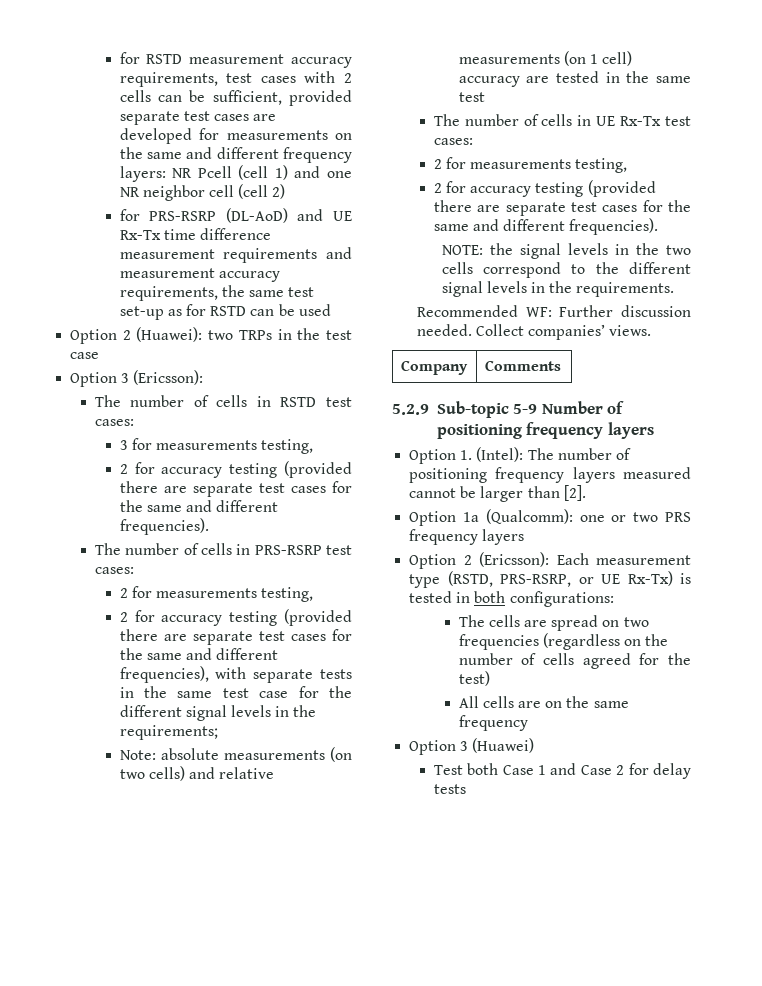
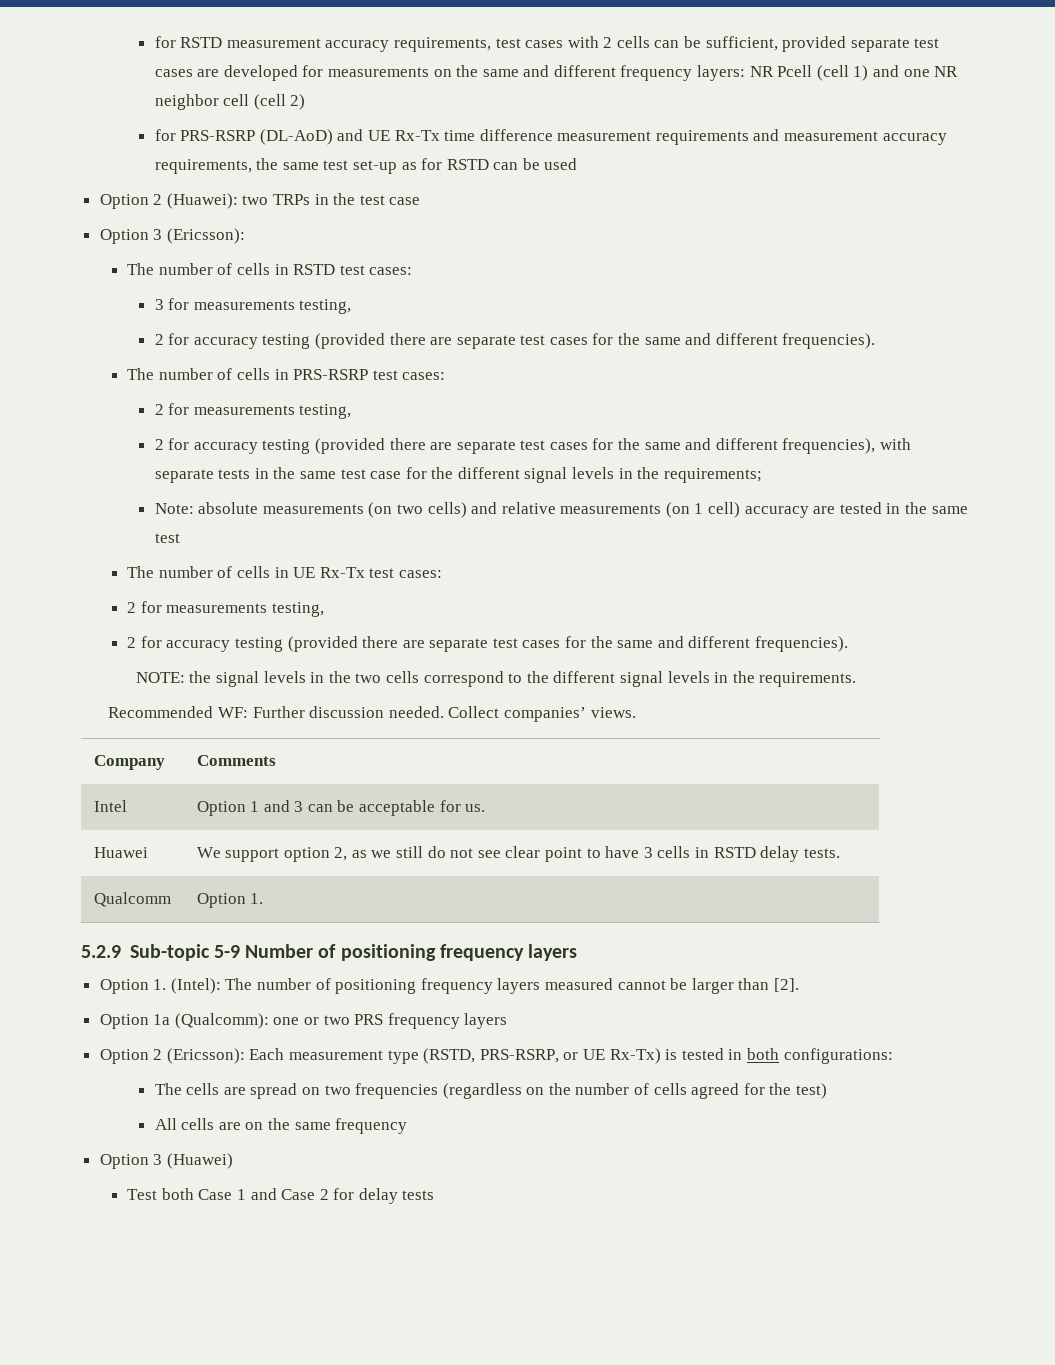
+ Intel | Option 1 and 3 can be acceptable for us.
+ Huawei | We support option 2, as we still do not see clear point to have 3 cells in RSTD delay tests.
+ Qualcomm | Option 1.

